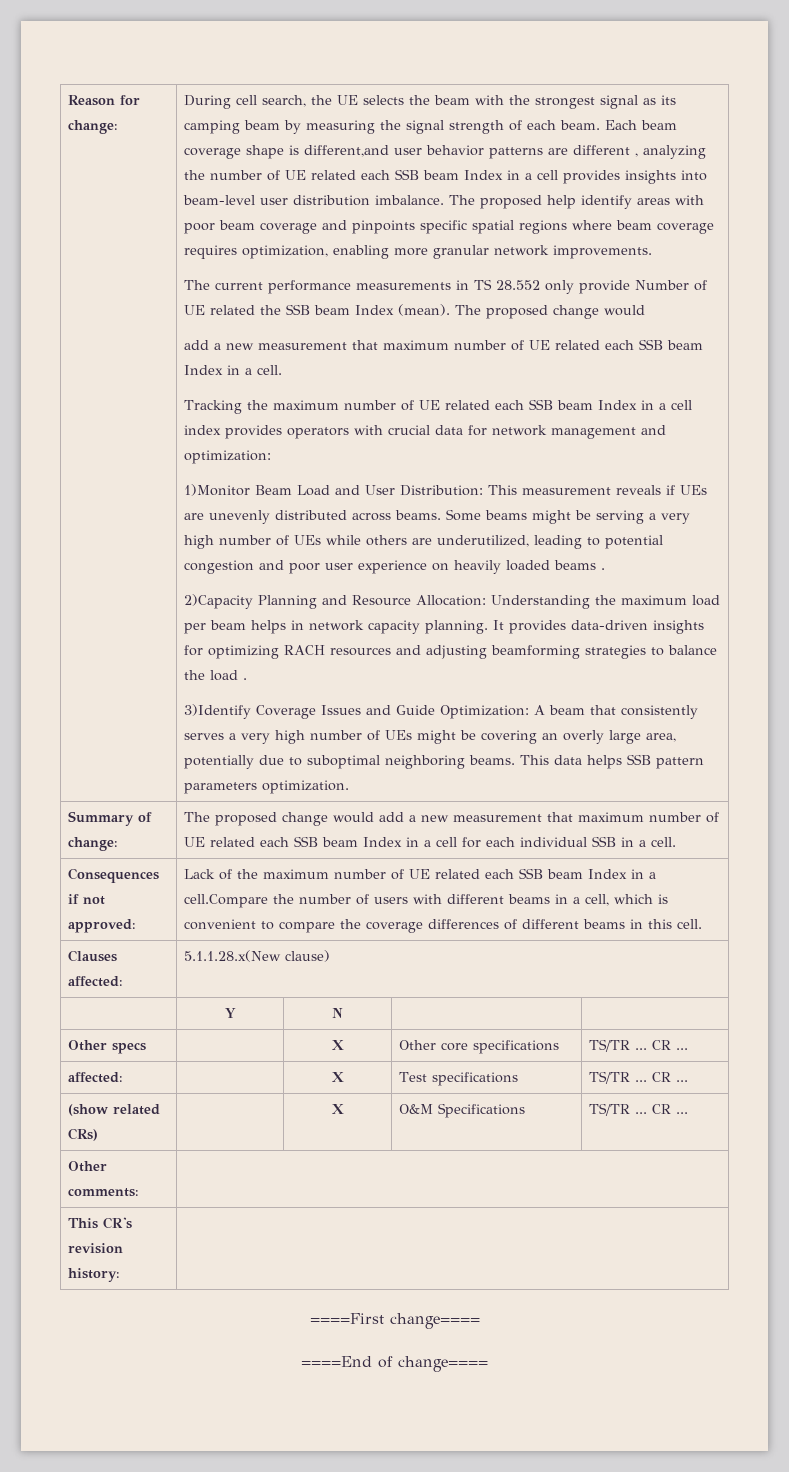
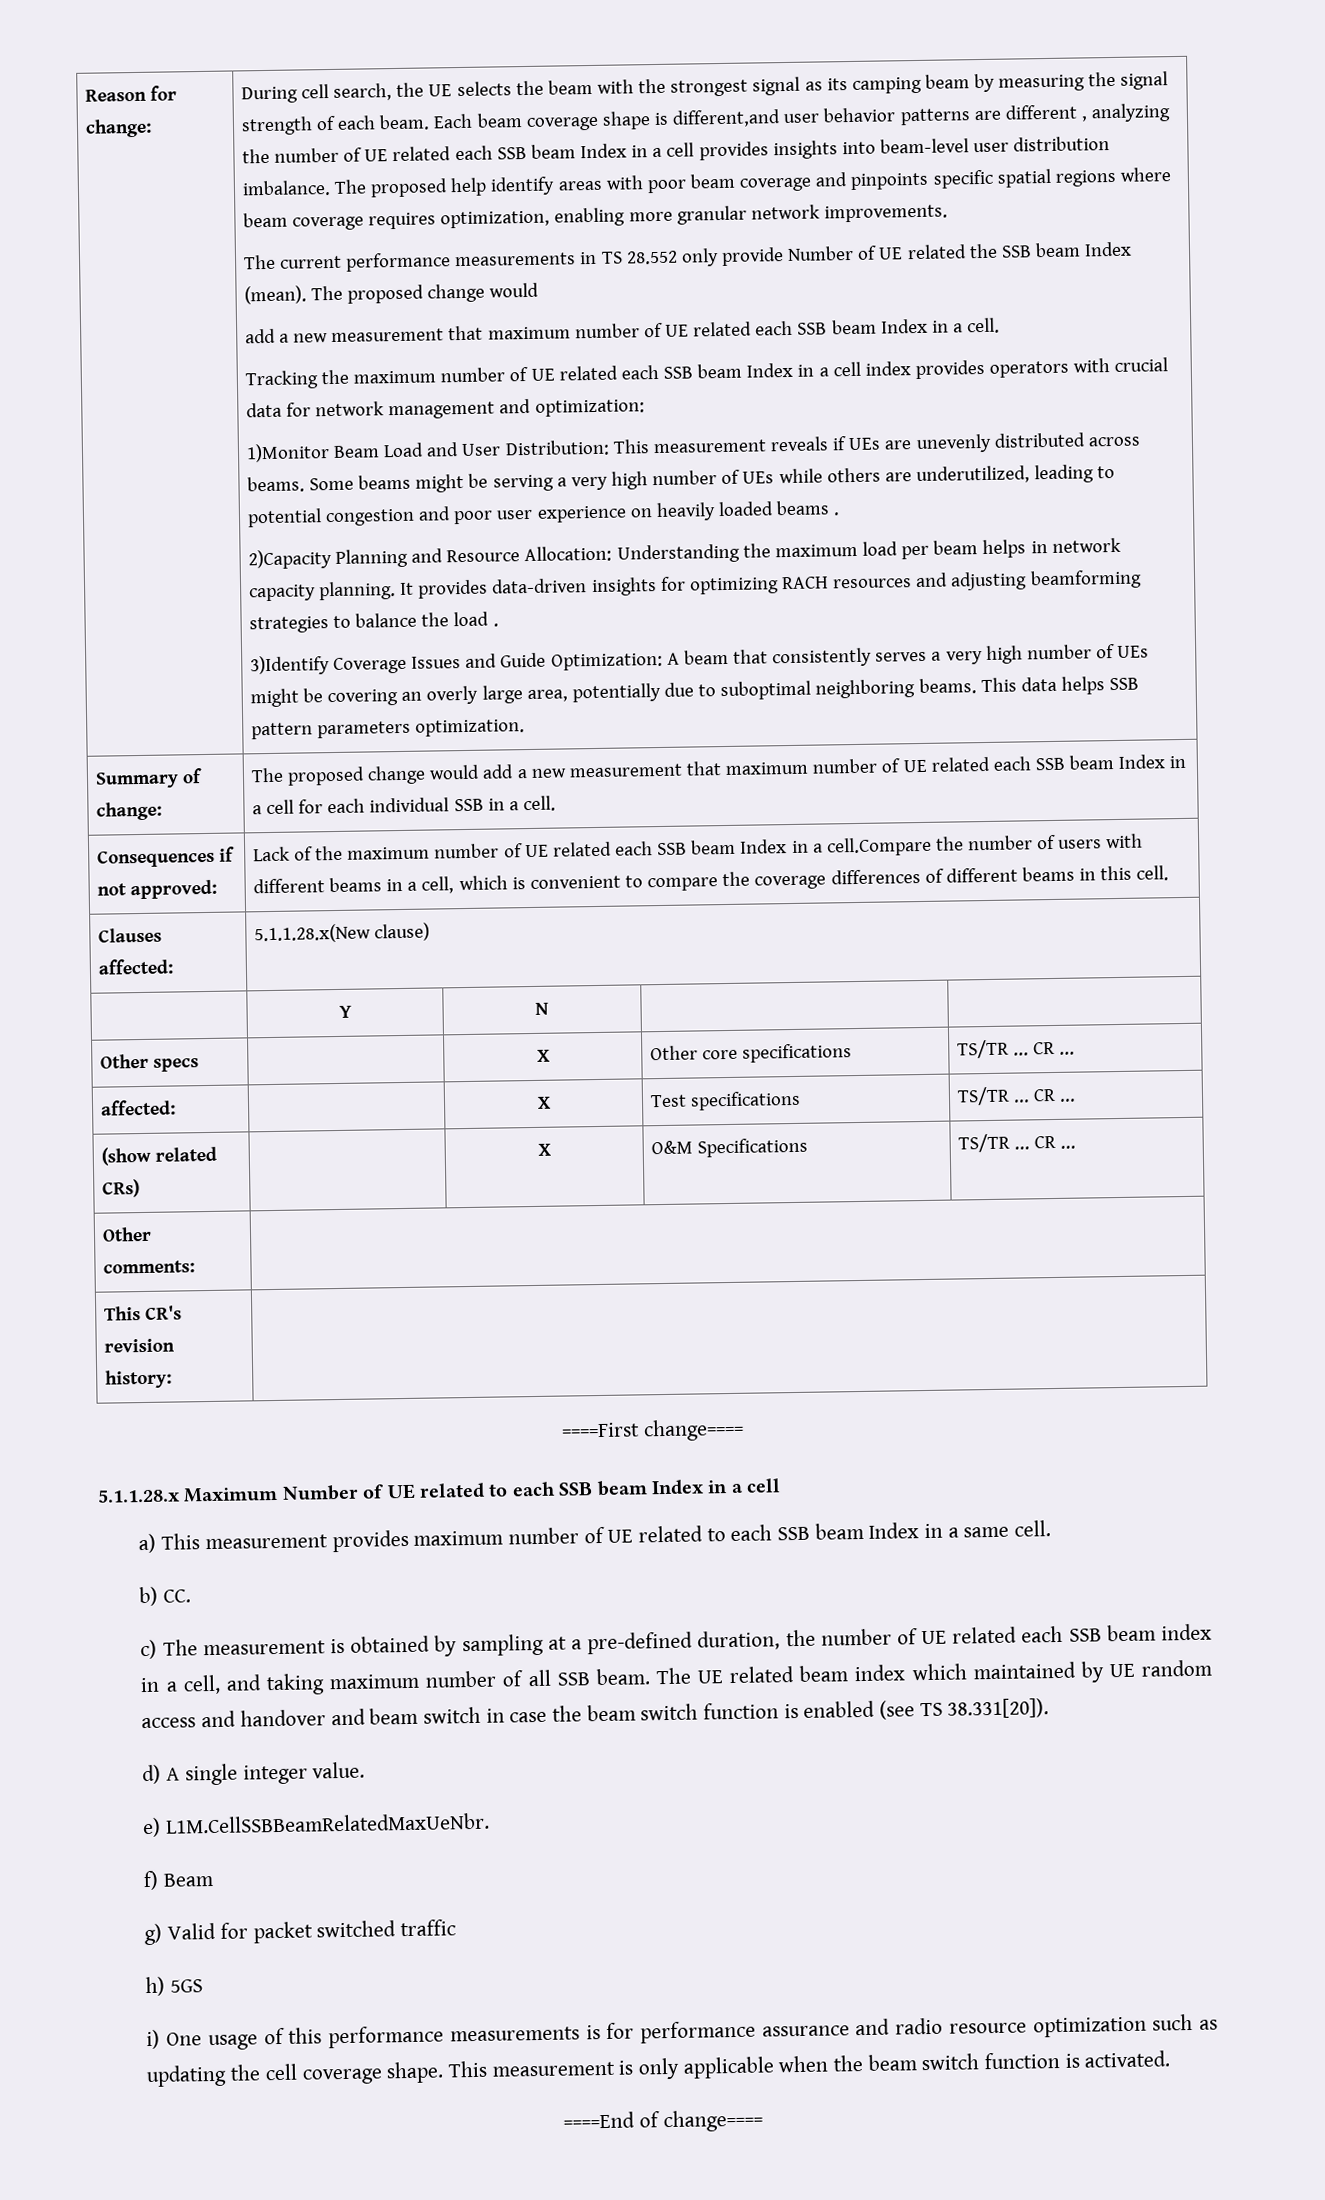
+ 5.1.1.28.x Maximum Number of UE related to each SSB beam Index in a cell
+ a) This measurement provides maximum number of UE related to each SSB beam Index in a same cell.
+ b) CC.
+ c) The measurement is obtained by sampling at a pre-defined duration, the number of UE related each SSB beam index in a cell, and taking maximum number of all SSB beam. The UE related beam index which maintained by UE random access and handover and beam switch in case the beam switch function is enabled (see TS 38.331[20]).
+ d) A single integer value.
+ e) L1M.CellSSBBeamRelatedMaxUeNbr.
+ f) Beam
+ g) Valid for packet switched traffic
+ h) 5GS
+ i) One usage of this performance measurements is for performance assurance and radio resource optimization such as updating the cell coverage shape. This measurement is only applicable when the beam switch function is activated.

